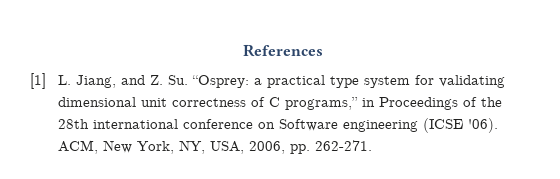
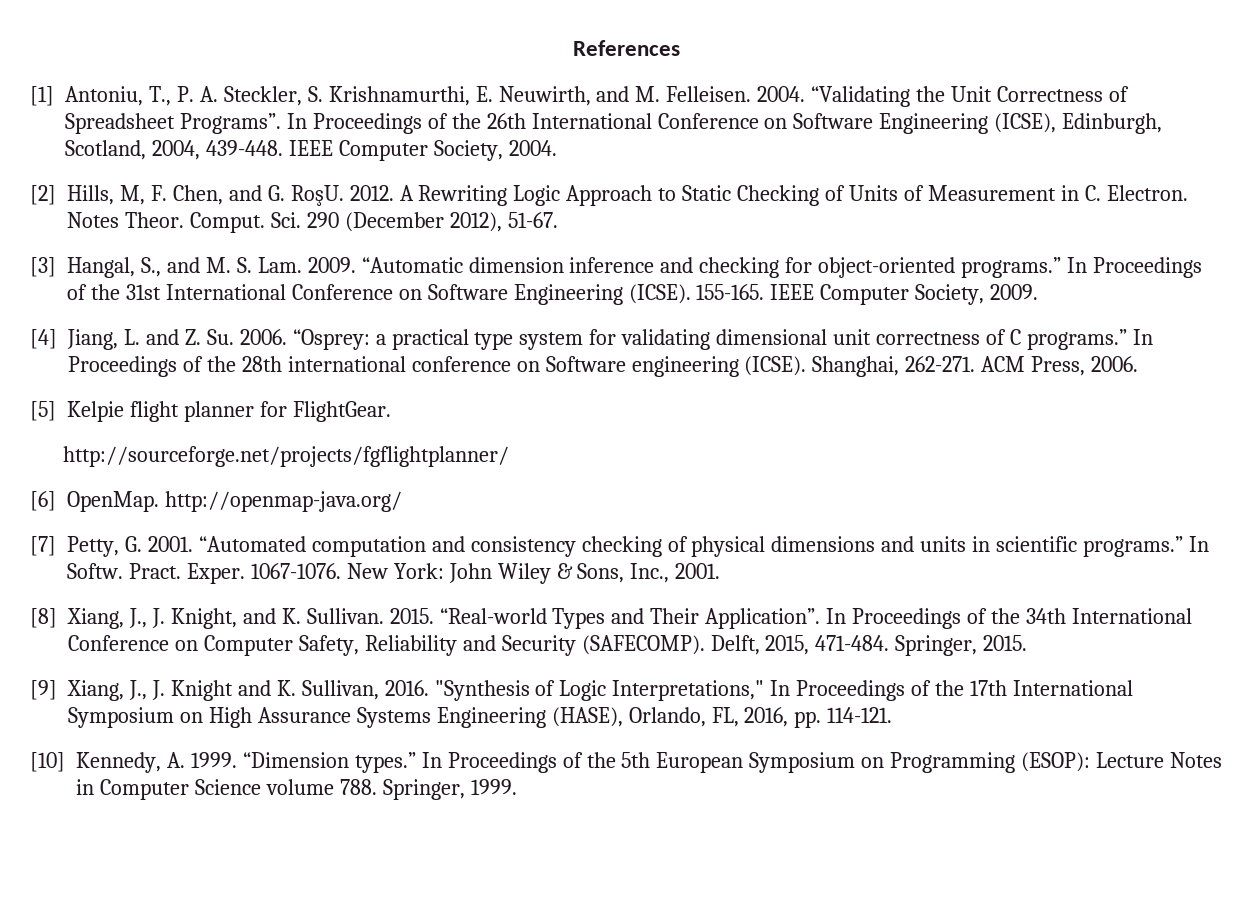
- [1] L. Jiang, and Z. Su. “Osprey: a practical type system for validating dimensional unit correctness of C programs,” in Proceedings of the 28th international conference on Software engineering (ICSE '06). ACM, New York, NY, USA, 2006, pp. 262-271.
+ [1] Antoniu, T., P. A. Steckler, S. Krishnamurthi, E. Neuwirth, and M. Felleisen. 2004. “Validating the Unit Correctness of Spreadsheet Programs”. In Proceedings of the 26th International Conference on Software Engineering (ICSE), Edinburgh, Scotland, 2004, 439-448. IEEE Computer Society, 2004.
+ [2] Hills, M, F. Chen, and G. RoşU. 2012. A Rewriting Logic Approach to Static Checking of Units of Measurement in C. Electron. Notes Theor. Comput. Sci. 290 (December 2012), 51-67.
+ [3] Hangal, S., and M. S. Lam. 2009. “Automatic dimension inference and checking for object-oriented programs.” In Proceedings of the 31st International Conference on Software Engineering (ICSE). 155-165. IEEE Computer Society, 2009.
+ [4] Jiang, L. and Z. Su. 2006. “Osprey: a practical type system for validating dimensional unit correctness of C programs.” In Proceedings of the 28th international conference on Software engineering (ICSE). Shanghai, 262-271. ACM Press, 2006.
+ [5] Kelpie flight planner for FlightGear.
+ http://sourceforge.net/projects/fgflightplanner/
+ [6] OpenMap. http://openmap-java.org/
+ [7] Petty, G. 2001. “Automated computation and consistency checking of physical dimensions and units in scientific programs.” In Softw. Pract. Exper. 1067-1076. New York: John Wiley & Sons, Inc., 2001.
+ [8] Xiang, J., J. Knight, and K. Sullivan. 2015. “Real-world Types and Their Application”. In Proceedings of the 34th International Conference on Computer Safety, Reliability and Security (SAFECOMP). Delft, 2015, 471-484. Springer, 2015.
+ [9] Xiang, J., J. Knight and K. Sullivan, 2016. "Synthesis of Logic Interpretations," In Proceedings of the 17th International Symposium on High Assurance Systems Engineering (HASE), Orlando, FL, 2016, pp. 114-121.
+ [10] Kennedy, A. 1999. “Dimension types.” In Proceedings of the 5th European Symposium on Programming (ESOP): Lecture Notes in Computer Science volume 788. Springer, 1999.

